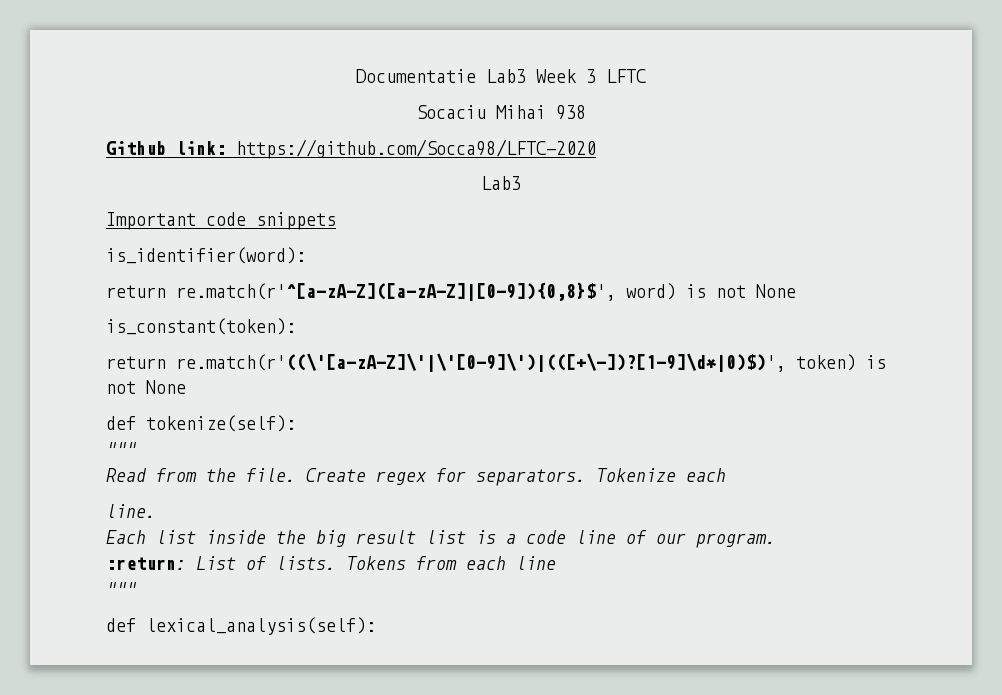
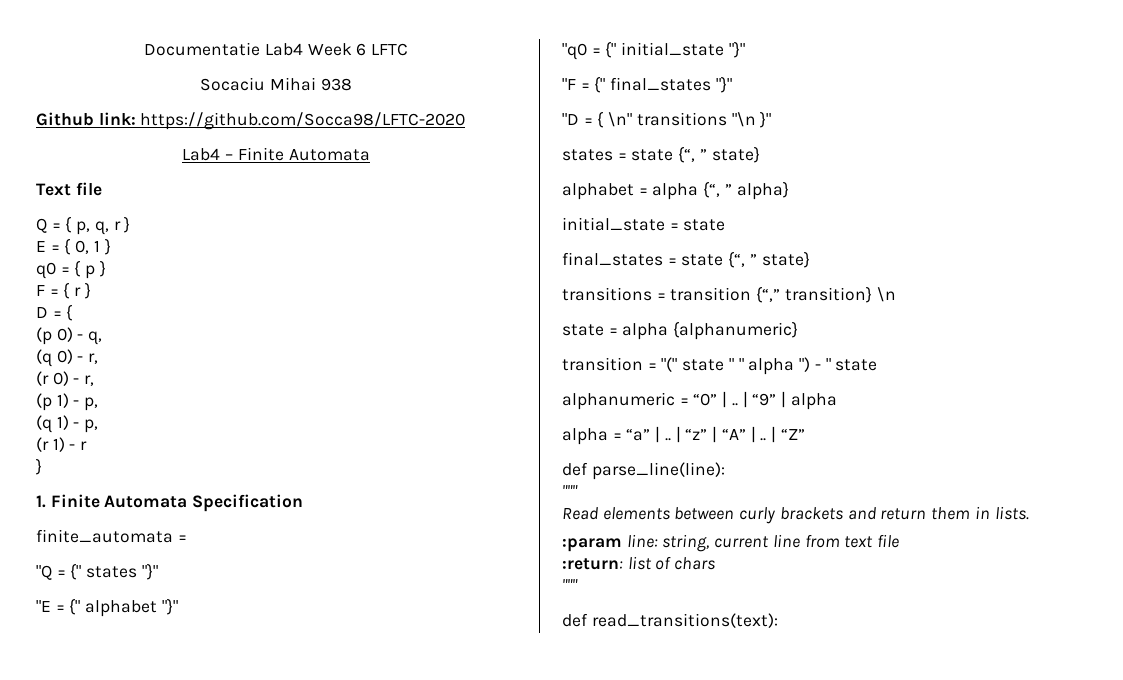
- Documentatie Lab3 Week 3 LFTC
+ Documentatie Lab4 Week 6 LFTC
  Github link: https://github.com/Socca98/LFTC-2020
- Lab3
- Important code snippets
- is_identifier(word):
- return re.match(r'^[a-zA-Z]([a-zA-Z]|[0-9]){0,8}$', word) is not None
- is_constant(token):
- return re.match(r'((\'[a-zA-Z]\'|\'[0-9]\')|(([+\-])?[1-9]\d*|0)$)', token) is not None
- def tokenize(self):
+ Lab4 – Finite Automata
+ Text file
+ Q = { p, q, r }
+ E = { 0, 1 }
+ q0 = { p }
+ F = { r }
+ D = {
+ (p 0) - q,
+ (q 0) - r,
+ (r 0) - r,
+ (p 1) - p,
+ (q 1) - p,
+ (r 1) - r
+ }
+ 1. Finite Automata Specification
+ finite_automata =
+ "Q = {" states "}"
+ "E = {" alphabet "}"
+ "q0 = {" initial_state "}"
+ "F = {" final_states "}"
+ "D = { \n" transitions "\n }"
+ states = state {“, ” state}
+ alphabet = alpha {“, ” alpha}
+ initial_state = state
+ final_states = state {“, ” state}
+ transitions = transition {“,” transition} \n
+ state = alpha {alphanumeric}
+ transition = "(" state " " alpha ") - " state
+ alphanumeric = “0” | .. | “9” | alpha
+ alpha = “a” | .. | “z” | “A” | .. | “Z”
+ def parse_line(line):
- Read from the file. Create regex for separators. Tokenize each
- line.
- Each list inside the big result list is a code line of our program.
- :return: List of lists. Tokens from each line
+ Read elements between curly brackets and return them in lists.
+ :param line: string, current line from text file
+ :return: list of chars
- def lexical_analysis(self):
+ def read_transitions(text):

